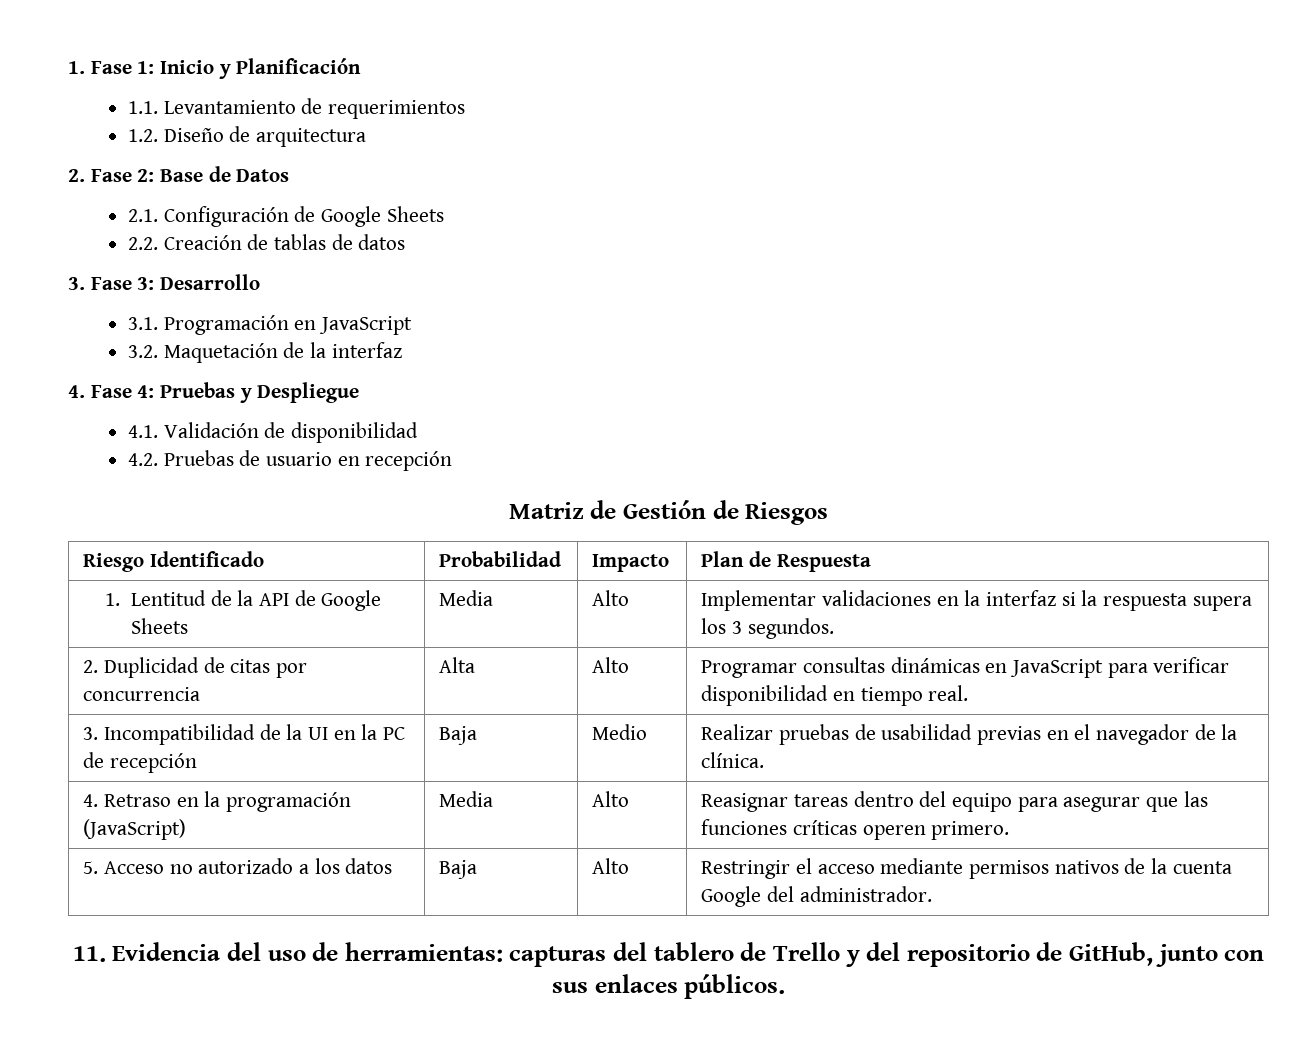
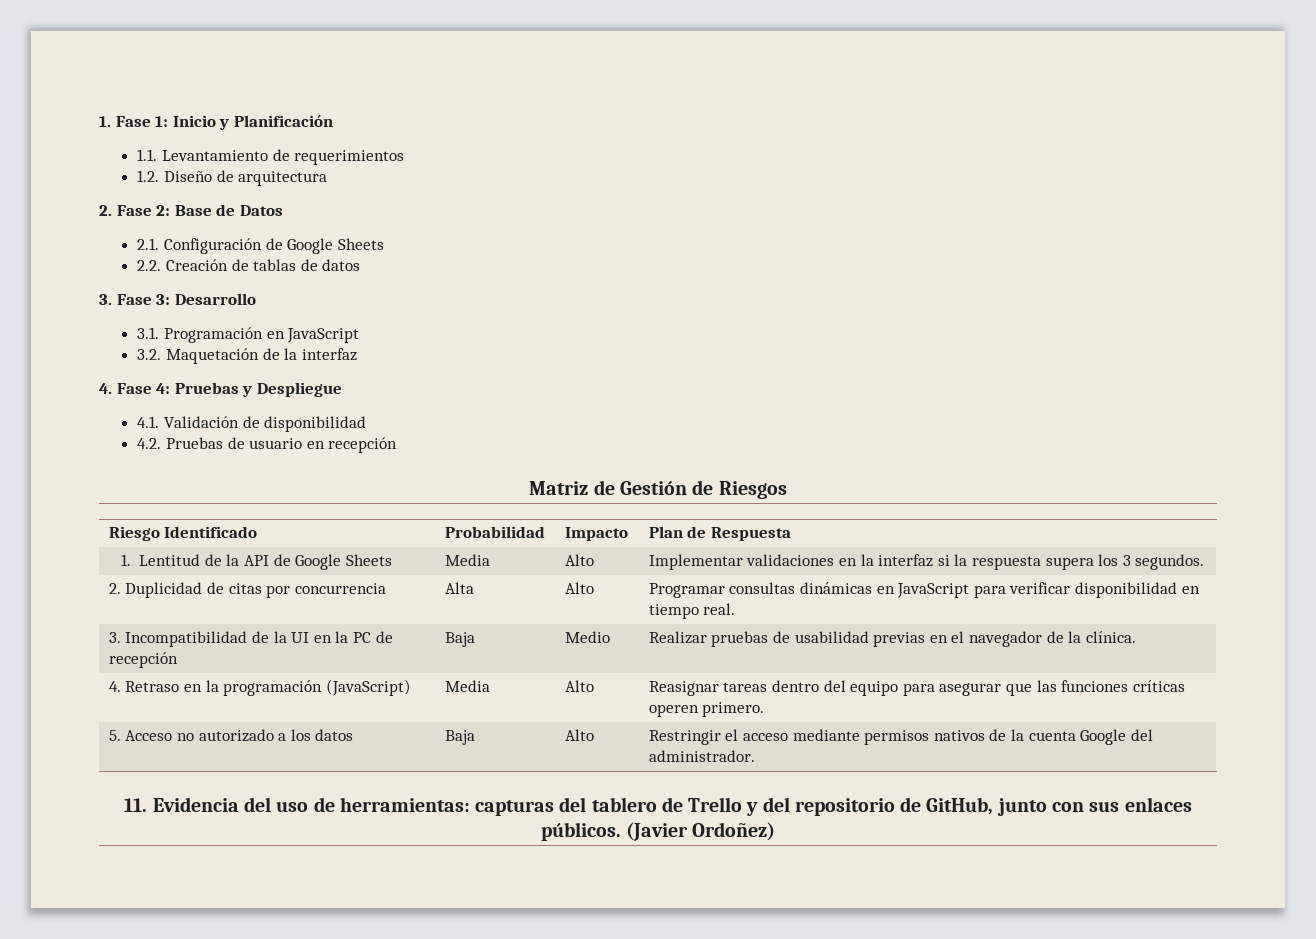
+ (Javier Ordoñez)

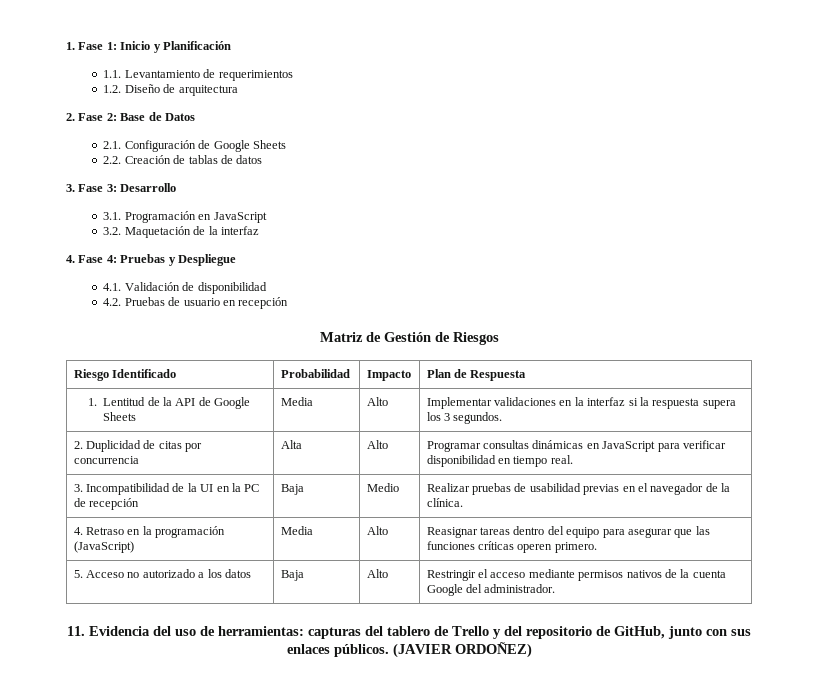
- (Javier Ordoñez)
+ (JAVIER ORDOÑEZ)

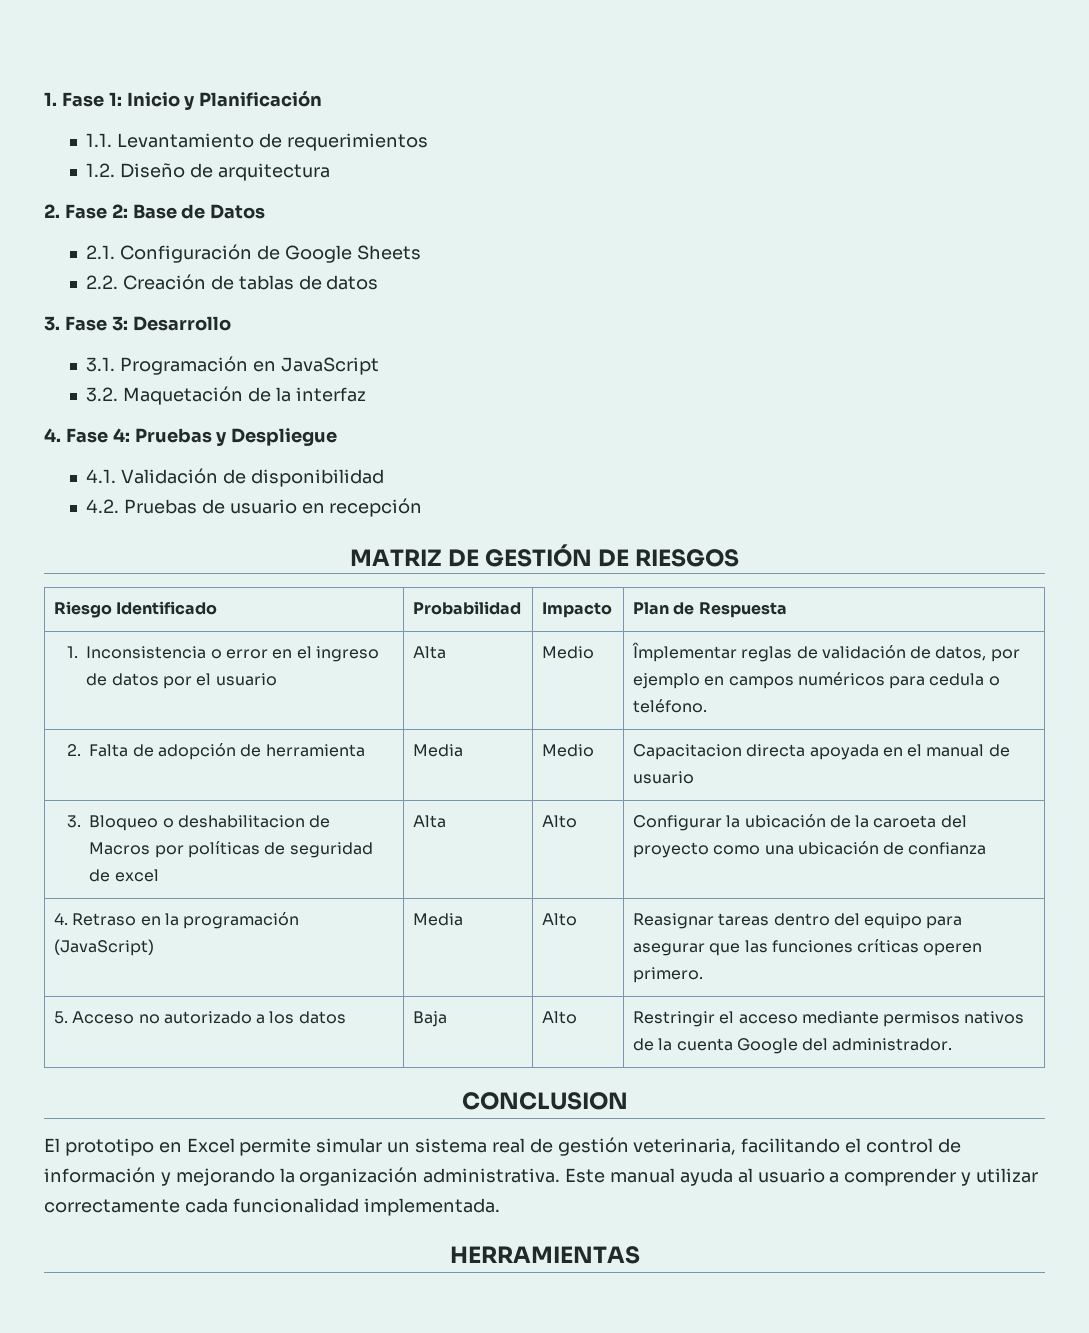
- Matriz de Gestión de Riesgos
+ MATRIZ DE GESTIÓN DE RIESGOS
- 1. Lentitud de la API de Google Sheets | Media | Alto | Implementar validaciones en la interfaz si la respuesta supera los 3 segundos.
- 2. Duplicidad de citas por concurrencia | Alta | Alto | Programar consultas dinámicas en JavaScript para verificar disponibilidad en tiempo real.
- 3. Incompatibilidad de la UI en la PC de recepción | Baja | Medio | Realizar pruebas de usabilidad previas en el navegador de la clínica.
+ 1. Inconsistencia o error en el ingreso de datos por el usuario | Alta | Medio | Împlementar reglas de validación de datos, por ejemplo en campos numéricos para cedula o teléfono.
+ 2. Falta de adopción de herramienta | Media | Medio | Capacitacion directa apoyada en el manual de usuario
+ 3. Bloqueo o deshabilitacion de Macros por políticas de seguridad de excel | Alta | Alto | Configurar la ubicación de la caroeta del proyecto como una ubicación de confianza
- 11. Evidencia del uso de herramientas: capturas del tablero de Trello y del repositorio de GitHub, junto con sus enlaces públicos. (JAVIER ORDOÑEZ)
+ CONCLUSION
+ El prototipo en Excel permite simular un sistema real de gestión veterinaria, facilitando el control de información y mejorando la organización administrativa. Este manual ayuda al usuario a comprender y utilizar correctamente cada funcionalidad implementada.
+ HERRAMIENTAS

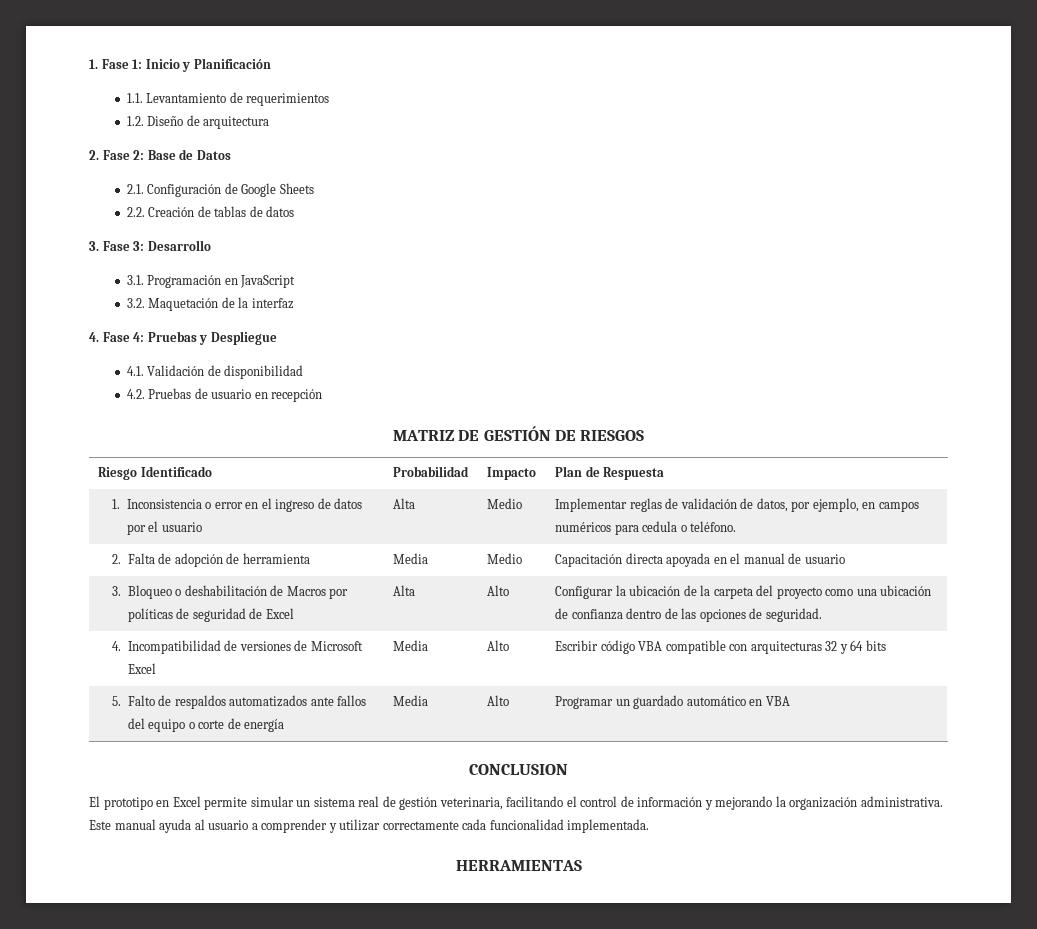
- 1. Inconsistencia o error en el ingreso de datos por el usuario | Alta | Medio | Împlementar reglas de validación de datos, por ejemplo en campos numéricos para cedula o teléfono.
+ 1. Inconsistencia o error en el ingreso de datos por el usuario | Alta | Medio | Implementar reglas de validación de datos, por ejemplo, en campos numéricos para cedula o teléfono.
- 2. Falta de adopción de herramienta | Media | Medio | Capacitacion directa apoyada en el manual de usuario
+ 2. Falta de adopción de herramienta | Media | Medio | Capacitación directa apoyada en el manual de usuario
- 3. Bloqueo o deshabilitacion de Macros por políticas de seguridad de excel | Alta | Alto | Configurar la ubicación de la caroeta del proyecto como una ubicación de confianza
- 4. Retraso en la programación (JavaScript) | Media | Alto | Reasignar tareas dentro del equipo para asegurar que las funciones críticas operen primero.
- 5. Acceso no autorizado a los datos | Baja | Alto | Restringir el acceso mediante permisos nativos de la cuenta Google del administrador.
+ 3. Bloqueo o deshabilitación de Macros por políticas de seguridad de Excel | Alta | Alto | Configurar la ubicación de la carpeta del proyecto como una ubicación de confianza dentro de las opciones de seguridad.
+ 4. Incompatibilidad de versiones de Microsoft Excel | Media | Alto | Escribir código VBA compatible con arquitecturas 32 y 64 bits
+ 5. Falto de respaldos automatizados ante fallos del equipo o corte de energía | Media | Alto | Programar un guardado automático en VBA

